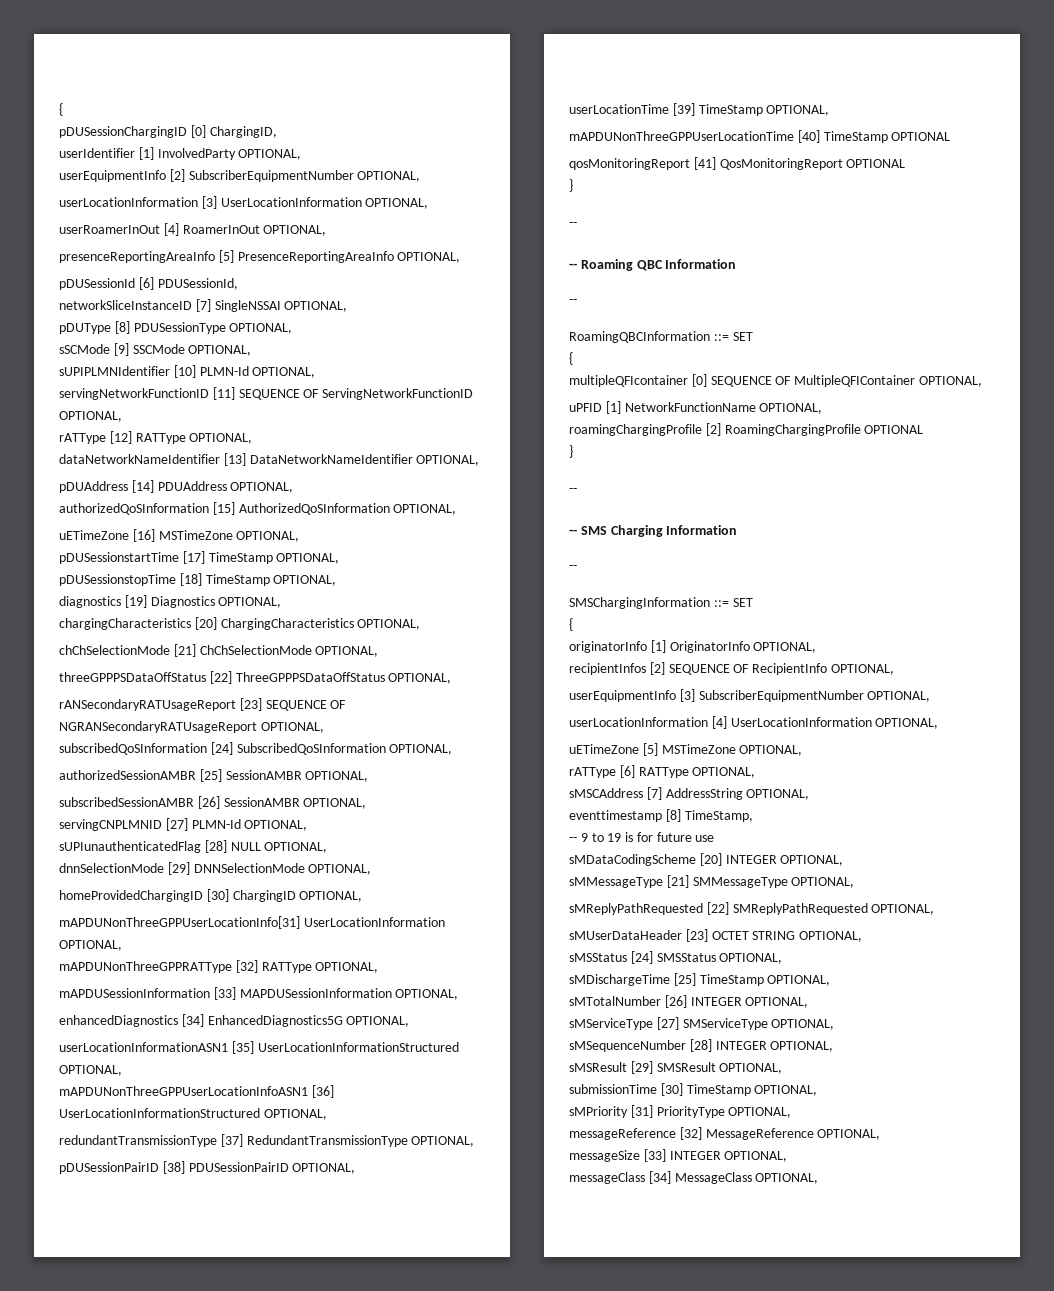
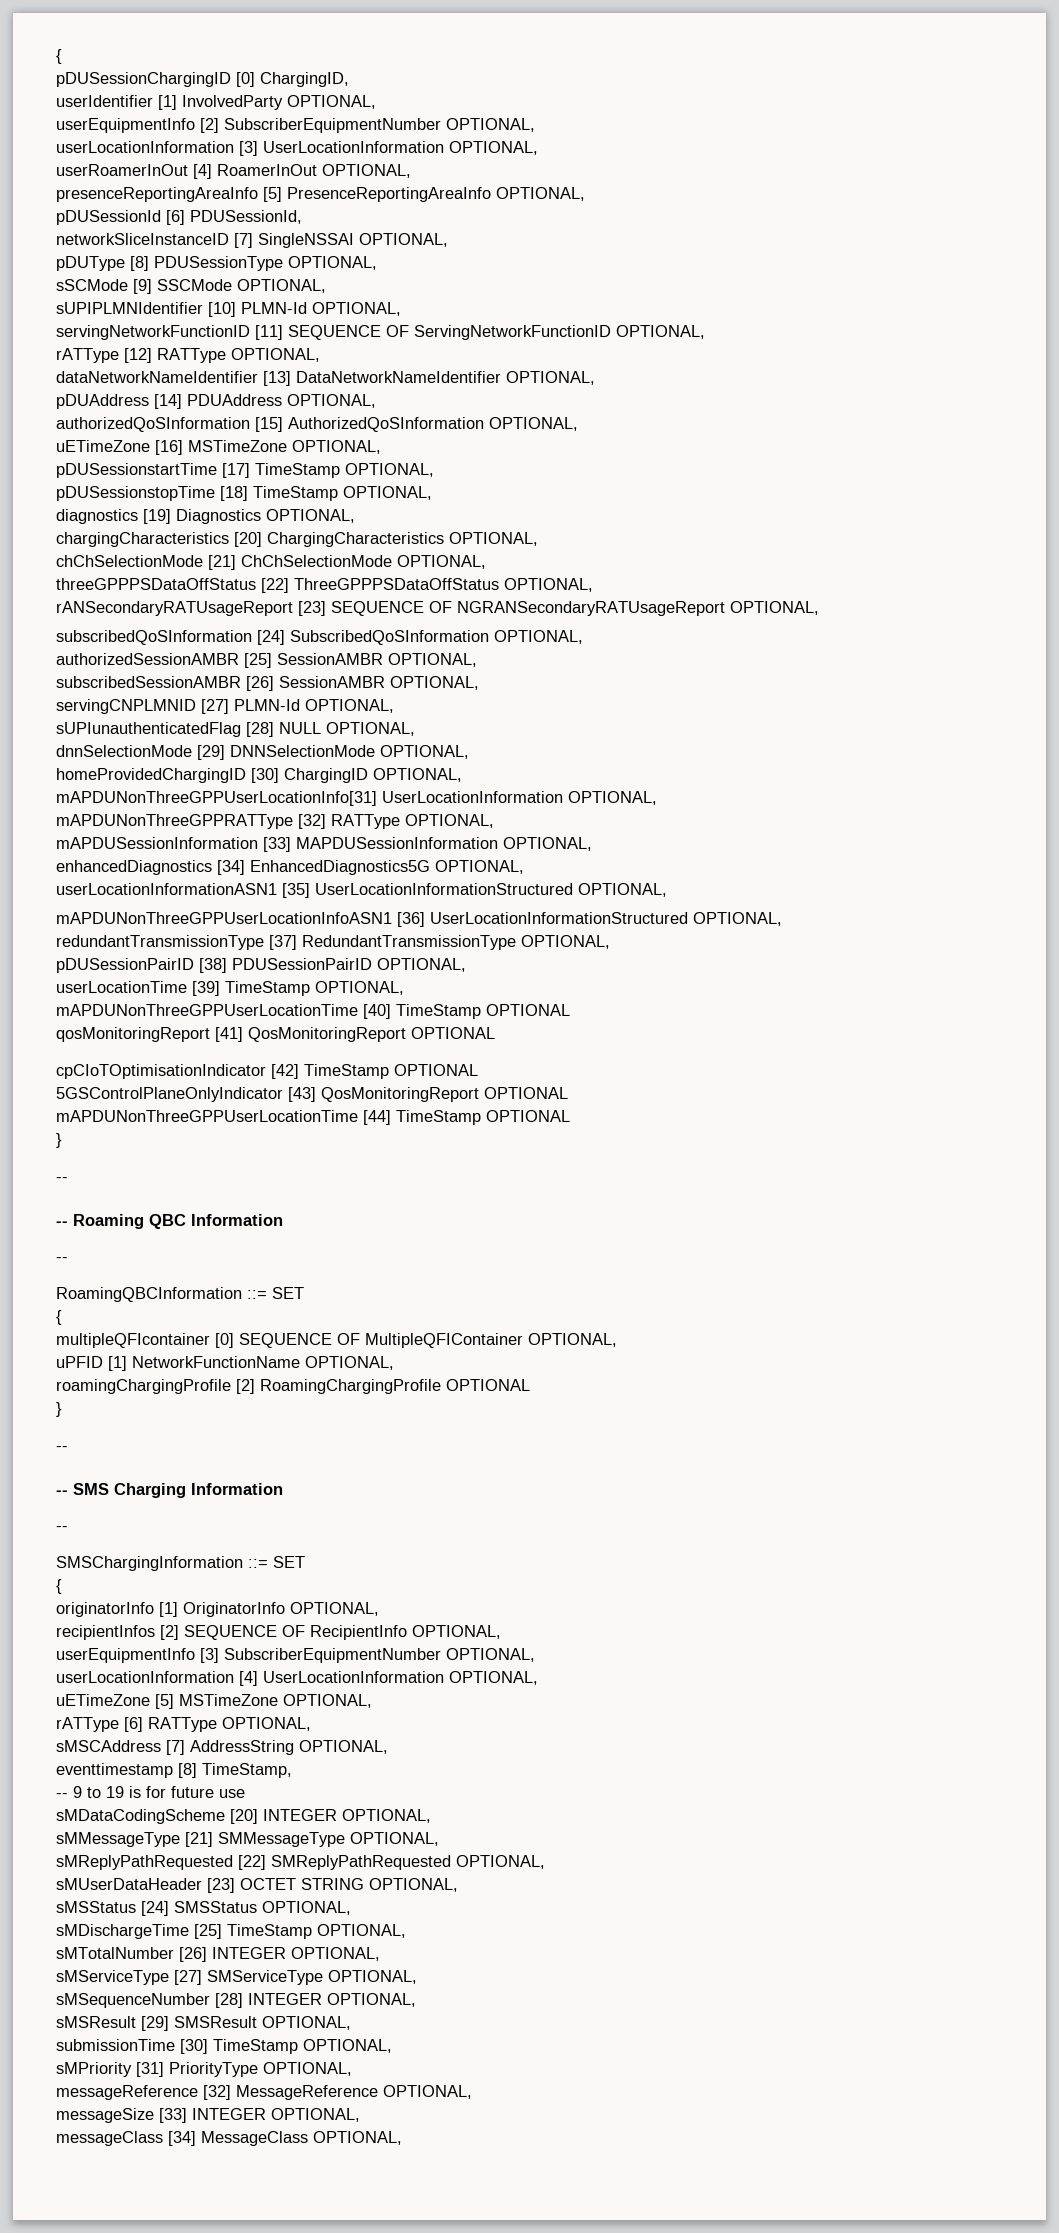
+ cpCIoTOptimisationIndicator [42] TimeStamp OPTIONAL
+ 5GSControlPlaneOnlyIndicator [43] QosMonitoringReport OPTIONAL
+ mAPDUNonThreeGPPUserLocationTime [44] TimeStamp OPTIONAL

